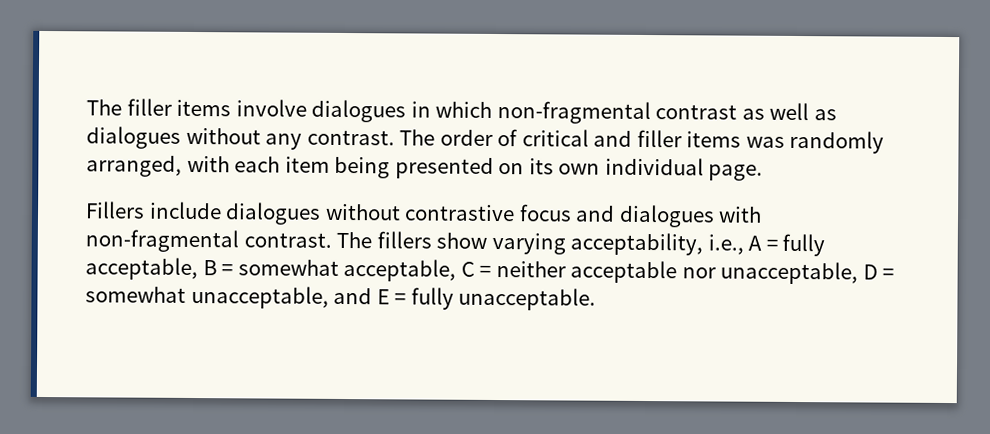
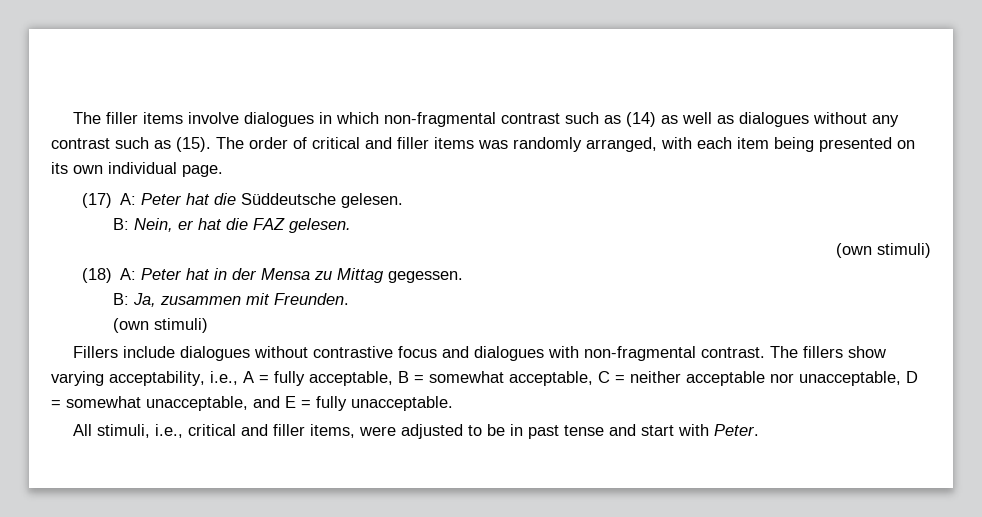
- The filler items involve dialogues in which non-fragmental contrast as well as dialogues without any contrast.
+ The filler items involve dialogues in which non-fragmental contrast such as (14) as well as dialogues without any contrast such as (15).
+ (17) A: Peter hat die Süddeutsche gelesen.
+ B: Nein, er hat die FAZ gelesen.
+ (own stimuli)
+ (18) A: Peter hat in der Mensa zu Mittag gegessen.
+ B: Ja, zusammen mit Freunden.
+ (own stimuli)
+ All stimuli, i.e., critical and filler items, were adjusted to be in past tense and start with Peter.

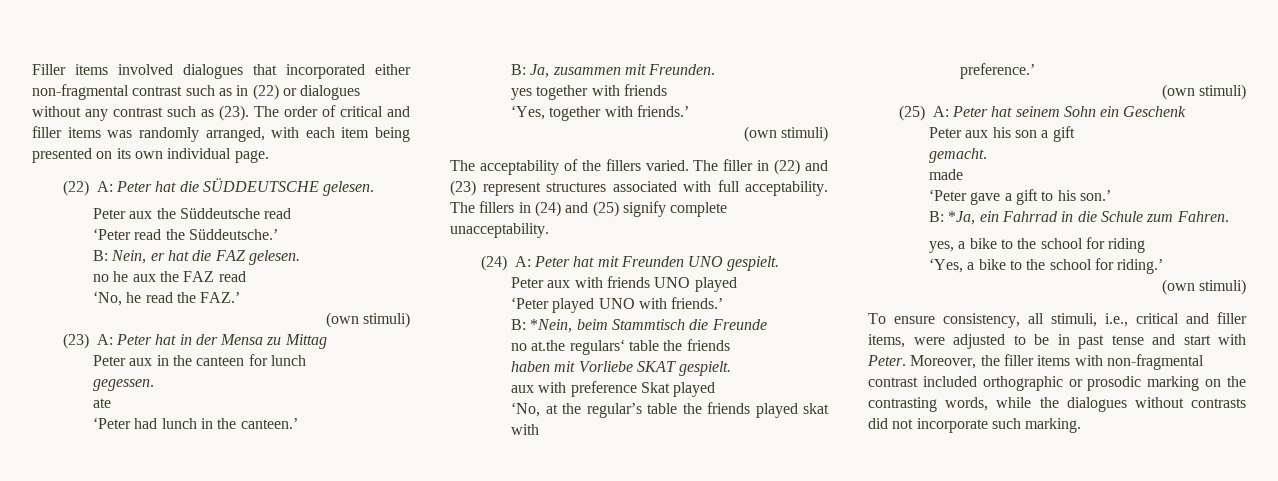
- The filler items involve dialogues in which non-fragmental contrast such as (14) as well as dialogues without any contrast such as (15).
+ Filler items involved dialogues that incorporated either non-fragmental contrast such as in (22) or dialogues without any contrast such as (23).
- (17) A: Peter hat die Süddeutsche gelesen.
+ (22) A: Peter hat die SÜDDEUTSCHE gelesen.
+ Peter aux the Süddeutsche read
+ ‘Peter read the Süddeutsche.’
  B: Nein, er hat die FAZ gelesen.
+ no he aux the FAZ read
+ ‘No, he read the FAZ.’
  (own stimuli)
- (18) A: Peter hat in der Mensa zu Mittag gegessen.
+ (23) A: Peter hat in der Mensa zu Mittag
+ Peter aux in the canteen for lunch
+ gegessen.
+ ate
+ ‘Peter had lunch in the canteen.’
  B: Ja, zusammen mit Freunden.
+ yes together with friends
+ ‘Yes, together with friends.’
  (own stimuli)
- Fillers include dialogues without contrastive focus and dialogues with non-fragmental contrast. The fillers show varying acceptability, i.e., A = fully acceptable, B = somewhat acceptable, C = neither acceptable nor unacceptable, D = somewhat unacceptable, and E = fully unacceptable.
- All stimuli, i.e., critical and filler items, were adjusted to be in past tense and start with Peter.
+ The acceptability of the fillers varied. The filler in (22) and (23) represent structures associated with full acceptability. The fillers in (24) and (25) signify complete unacceptability.
+ (24) A: Peter hat mit Freunden UNO gespielt.
+ Peter aux with friends UNO played
+ ‘Peter played UNO with friends.’
+ B: *Nein, beim Stammtisch die Freunde
+ no at.the regulars‘ table the friends
+ haben mit Vorliebe SKAT gespielt.
+ aux with preference Skat played
+ ‘No, at the regular’s table the friends played skat with
+ preference.’
+ (own stimuli)
+ (25) A: Peter hat seinem Sohn ein Geschenk
+ Peter aux his son a gift
+ gemacht.
+ made
+ ‘Peter gave a gift to his son.’
+ B: *Ja, ein Fahrrad in die Schule zum Fahren.
+ yes, a bike to the school for riding
+ ‘Yes, a bike to the school for riding.’
+ (own stimuli)
+ To ensure consistency, all stimuli, i.e., critical and filler items, were adjusted to be in past tense and start with Peter.
+ Moreover, the filler items with non-fragmental contrast included orthographic or prosodic marking on the contrasting words, while the dialogues without contrasts did not incorporate such marking.

